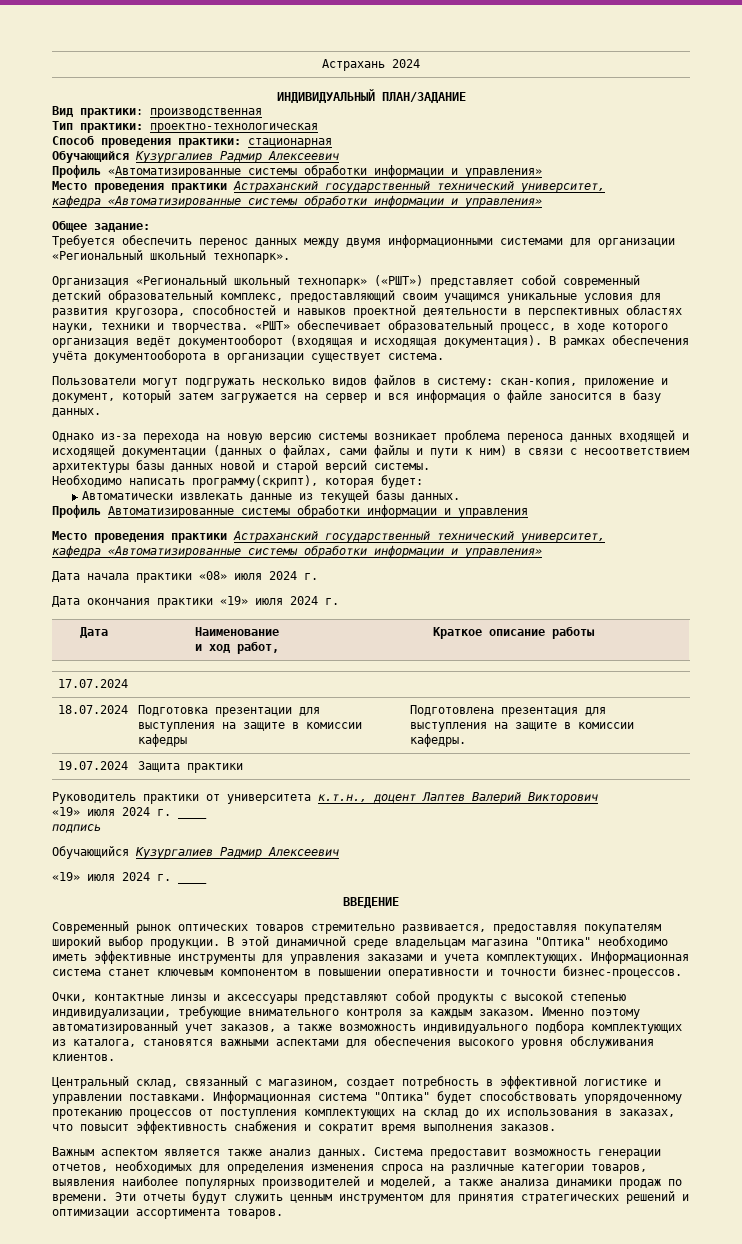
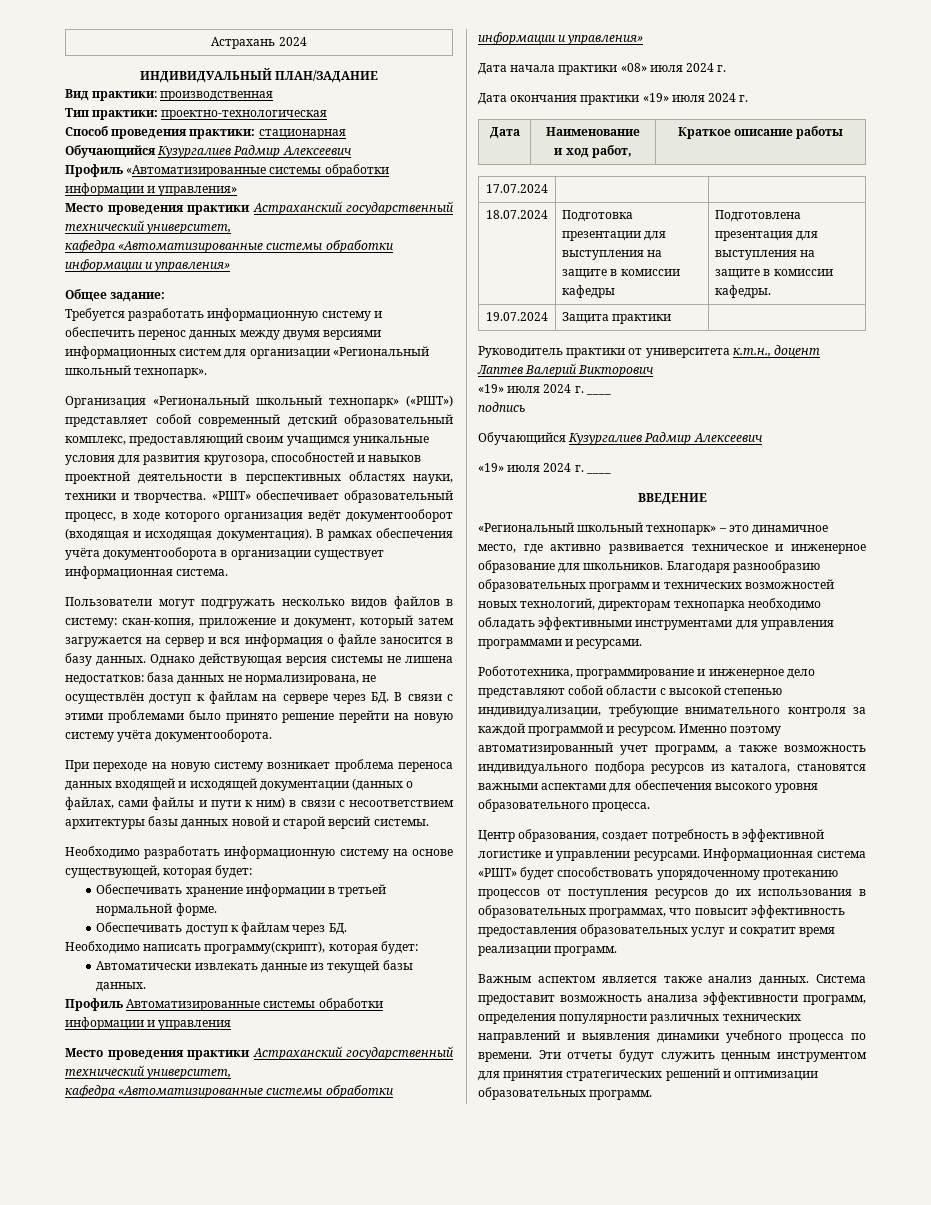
- Требуется обеспечить перенос данных между двумя информационными системами для организации «Региональный школьный технопарк».
+ Требуется разработать информационную систему и обеспечить перенос данных между двумя версиями информационных систем для организации «Региональный школьный технопарк».
- В рамках обеспечения учёта документооборота в организации существует система.
+ В рамках обеспечения учёта документооборота в организации существует информационная система.
- Пользователи могут подгружать несколько видов файлов в систему: скан-копия, приложение и документ, который затем загружается на сервер и вся информация о файле заносится в базу данных.
- Однако из-за перехода на новую версию системы возникает проблема переноса данных входящей и исходящей документации (данных о файлах, сами файлы и пути к ним) в связи с несоответствием архитектуры базы данных новой и старой версий системы.
+ Пользователи могут подгружать несколько видов файлов в систему: скан-копия, приложение и документ, который затем загружается на сервер и вся информация о файле заносится в базу данных. Однако действующая версия системы не лишена недостатков: база данных не нормализирована, не осуществлён доступ к файлам на сервере через БД. В связи с этими проблемами было принято решение перейти на новую систему учёта документооборота.
+ При переходе на новую систему возникает проблема переноса данных входящей и исходящей документации (данных о файлах, сами файлы и пути к ним) в связи с несоответствием архитектуры базы данных новой и старой версий системы.
+ Необходимо разработать информационную систему на основе существующей, которая будет:
+ Обеспечивать хранение информации в третьей нормальной форме.
+ Обеспечивать доступ к файлам через БД.
- Современный рынок оптических товаров стремительно развивается, предоставляя покупателям широкий выбор продукции. В этой динамичной среде владельцам магазина "Оптика" необходимо иметь эффективные инструменты для управления заказами и учета комплектующих. Информационная система станет ключевым компонентом в повышении оперативности и точности бизнес-процессов.
- Очки, контактные линзы и аксессуары представляют собой продукты с высокой степенью индивидуализации, требующие внимательного контроля за каждым заказом.
+ «Региональный школьный технопарк» – это динамичное место, где активно развивается техническое и инженерное образование для школьников. Благодаря разнообразию образовательных программ и технических возможностей новых технологий, директорам технопарка необходимо обладать эффективными инструментами для управления программами и ресурсами.
+ Робототехника, программирование и инженерное дело представляют собой области с высокой степенью индивидуализации, требующие внимательного контроля за каждой программой и ресурсом.
- Именно поэтому автоматизированный учет заказов, а также возможность индивидуального подбора комплектующих из каталога, становятся важными аспектами для обеспечения высокого уровня обслуживания клиентов.
- Центральный склад, связанный с магазином, создает потребность в эффективной логистике и управлении поставками. Информационная система "Оптика" будет способствовать упорядоченному протеканию процессов от поступления комплектующих на склад до их использования в заказах, что повысит эффективность снабжения и сократит время выполнения заказов.
+ Именно поэтому автоматизированный учет программ, а также возможность индивидуального подбора ресурсов из каталога, становятся важными аспектами для обеспечения высокого уровня образовательного процесса.
+ Центр образования, создает потребность в эффективной логистике и управлении ресурсами. Информационная система «РШТ» будет способствовать упорядоченному протеканию процессов от поступления ресурсов до их использования в образовательных программах, что повысит эффективность предоставления образовательных услуг и сократит время реализации программ.
- Система предоставит возможность генерации отчетов, необходимых для определения изменения спроса на различные категории товаров, выявления наиболее популярных производителей и моделей, а также анализа динамики продаж по времени.
+ Система предоставит возможность анализа эффективности программ, определения популярности различных технических направлений и выявления динамики учебного процесса по времени.
- Эти отчеты будут служить ценным инструментом для принятия стратегических решений и оптимизации ассортимента товаров.
+ Эти отчеты будут служить ценным инструментом для принятия стратегических решений и оптимизации образовательных программ.

